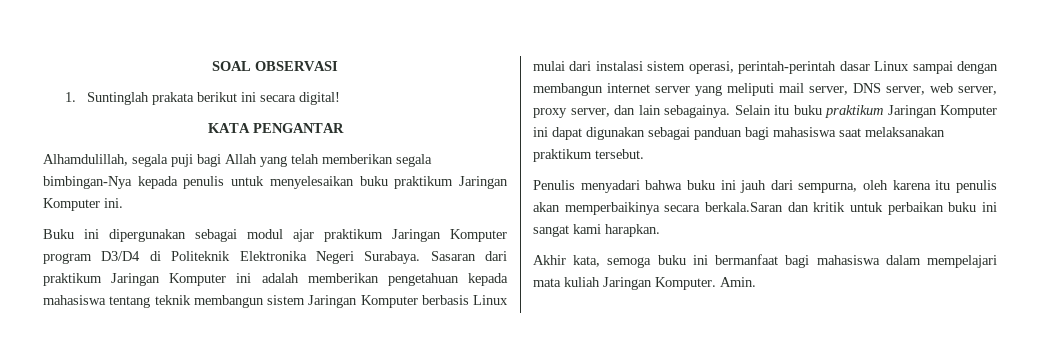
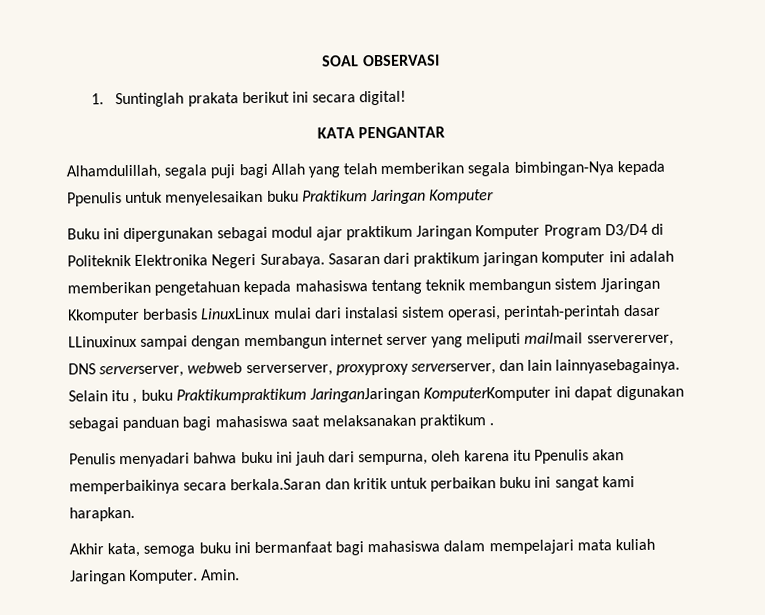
- Alhamdulillah, segala puji bagi Allah yang telah memberikan segala bimbingan-Nya kepada penulis untuk menyelesaikan buku praktikum Jaringan Komputer ini.
+ Alhamdulillah, segala puji bagi Allah yang telah memberikan segala bimbingan-Nya kepada Ppenulis untuk menyelesaikan buku Praktikum Jaringan Komputer
- Buku ini dipergunakan sebagai modul ajar praktikum Jaringan Komputer program D3/D4 di Politeknik Elektronika Negeri Surabaya.
+ Buku ini dipergunakan sebagai modul ajar praktikum Jaringan Komputer Program D3/D4 di Politeknik Elektronika Negeri Surabaya.
- Sasaran dari praktikum Jaringan Komputer ini adalah memberikan pengetahuan kepada mahasiswa tentang teknik membangun sistem Jaringan Komputer berbasis Linux mulai dari instalasi sistem operasi, perintah-perintah dasar Linux sampai dengan membangun internet server yang meliputi mail server, DNS server, web server, proxy server, dan lain sebagainya.
+ Sasaran dari praktikum jaringan komputer ini adalah memberikan pengetahuan kepada mahasiswa tentang teknik membangun sistem Jjaringan Kkomputer berbasis LinuxLinux mulai dari instalasi sistem operasi, perintah-perintah dasar LLinuxinux sampai dengan membangun internet server yang meliputi mailmail sservererver, DNS serverserver, webweb serverserver, proxyproxy serverserver, dan lain lainnyasebagainya.
- Selain itu buku praktikum Jaringan Komputer ini dapat digunakan sebagai panduan bagi mahasiswa saat melaksanakan praktikum tersebut.
+ Selain itu , buku Praktikumpraktikum JaringanJaringan KomputerKomputer ini dapat digunakan sebagai panduan bagi mahasiswa saat melaksanakan praktikum .
- Penulis menyadari bahwa buku ini jauh dari sempurna, oleh karena itu penulis akan memperbaikinya secara berkala.Saran dan kritik untuk perbaikan buku ini sangat kami harapkan.
+ Penulis menyadari bahwa buku ini jauh dari sempurna, oleh karena itu Ppenulis akan memperbaikinya secara berkala.Saran dan kritik untuk perbaikan buku ini sangat kami harapkan.

